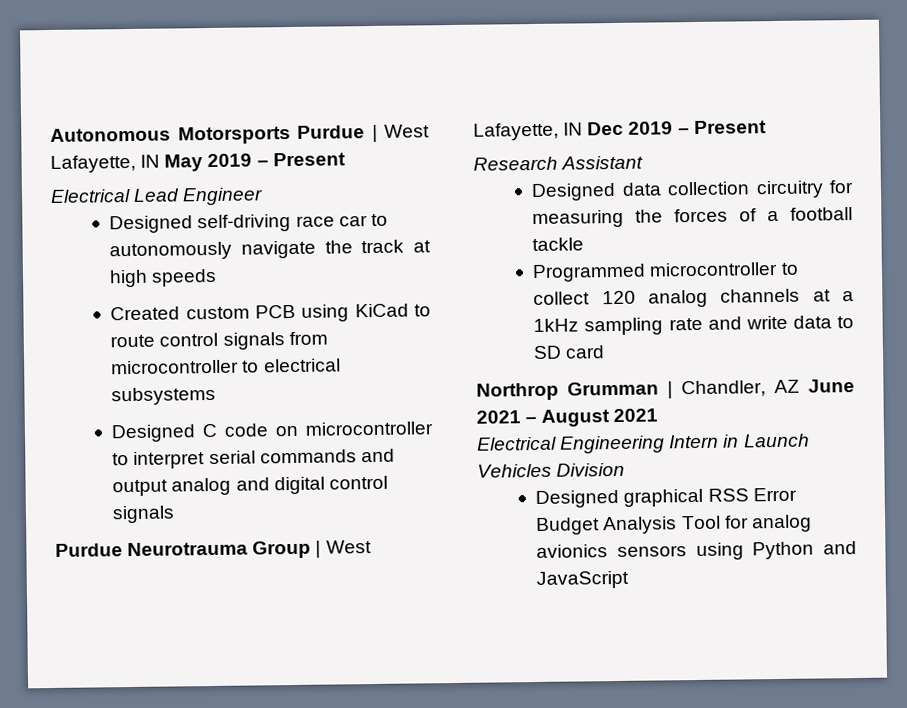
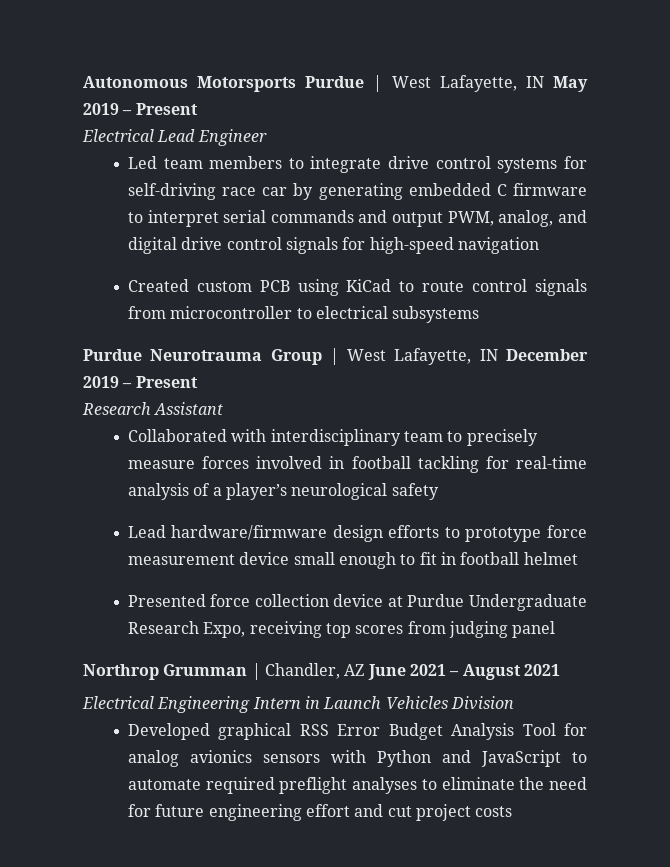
- Designed self-driving race car to autonomously navigate the track at high speeds
+ Led team members to integrate drive control systems for self-driving race car by generating embedded C firmware to interpret serial commands and output PWM, analog, and digital drive control signals for high-speed navigation
- Designed C code on microcontroller to interpret serial commands and output analog and digital control signals
- Purdue Neurotrauma Group | West Lafayette, IN Dec 2019 – Present
+ Purdue Neurotrauma Group | West Lafayette, IN December 2019 – Present
- Designed data collection circuitry for measuring the forces of a football tackle
- Programmed microcontroller to collect 120 analog channels at a 1kHz sampling rate and write data to SD card
+ Collaborated with interdisciplinary team to precisely measure forces involved in football tackling for real-time analysis of a player’s neurological safety
+ Lead hardware/firmware design efforts to prototype force measurement device small enough to fit in football helmet
+ Presented force collection device at Purdue Undergraduate Research Expo, receiving top scores from judging panel
- Designed graphical RSS Error Budget Analysis Tool for analog avionics sensors using Python and JavaScript
+ Developed graphical RSS Error Budget Analysis Tool for analog avionics sensors with Python and JavaScript to automate required preflight analyses to eliminate the need for future engineering effort and cut project costs

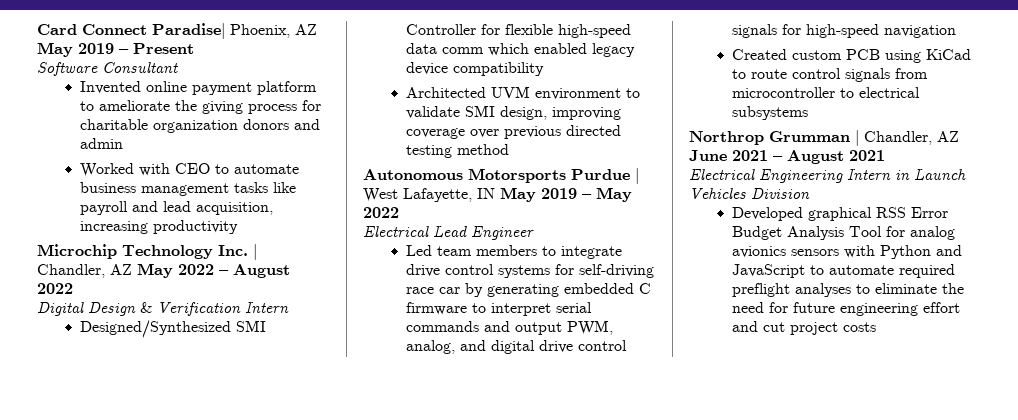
+ Card Connect Paradise| Phoenix, AZ May 2019 – Present
+ Software Consultant
+ Invented online payment platform to ameliorate the giving process for charitable organization donors and admin
+ Worked with CEO to automate business management tasks like payroll and lead acquisition, increasing productivity
+ Microchip Technology Inc. | Chandler, AZ May 2022 – August 2022
+ Digital Design & Verification Intern
+ Designed/Synthesized SMI Controller for flexible high-speed data comm which enabled legacy device compatibility
+ Architected UVM environment to validate SMI design, improving coverage over previous directed testing method
- Autonomous Motorsports Purdue | West Lafayette, IN May 2019 – Present
+ Autonomous Motorsports Purdue | West Lafayette, IN May 2019 – May 2022
- Purdue Neurotrauma Group | West Lafayette, IN December 2019 – Present
- Research Assistant
- Collaborated with interdisciplinary team to precisely measure forces involved in football tackling for real-time analysis of a player’s neurological safety
- Lead hardware/firmware design efforts to prototype force measurement device small enough to fit in football helmet
- Presented force collection device at Purdue Undergraduate Research Expo, receiving top scores from judging panel

